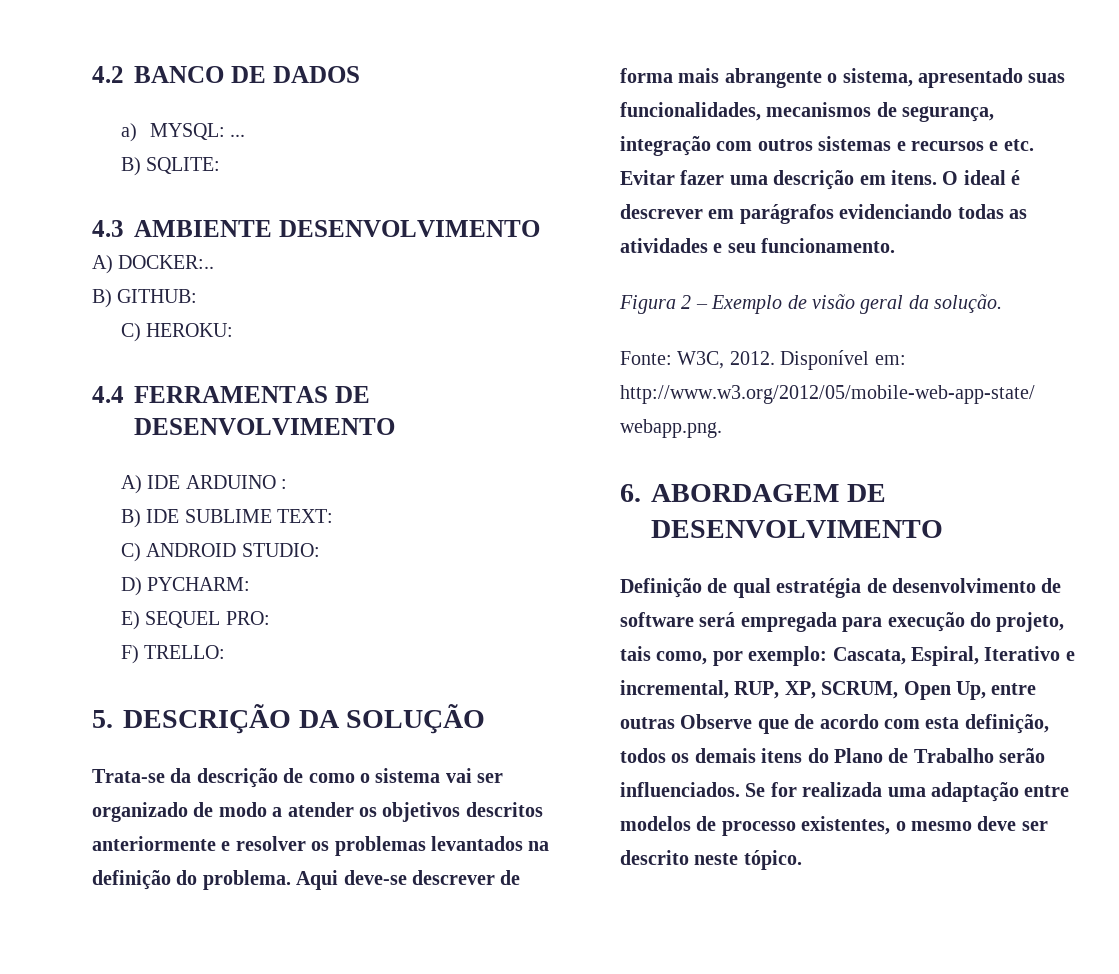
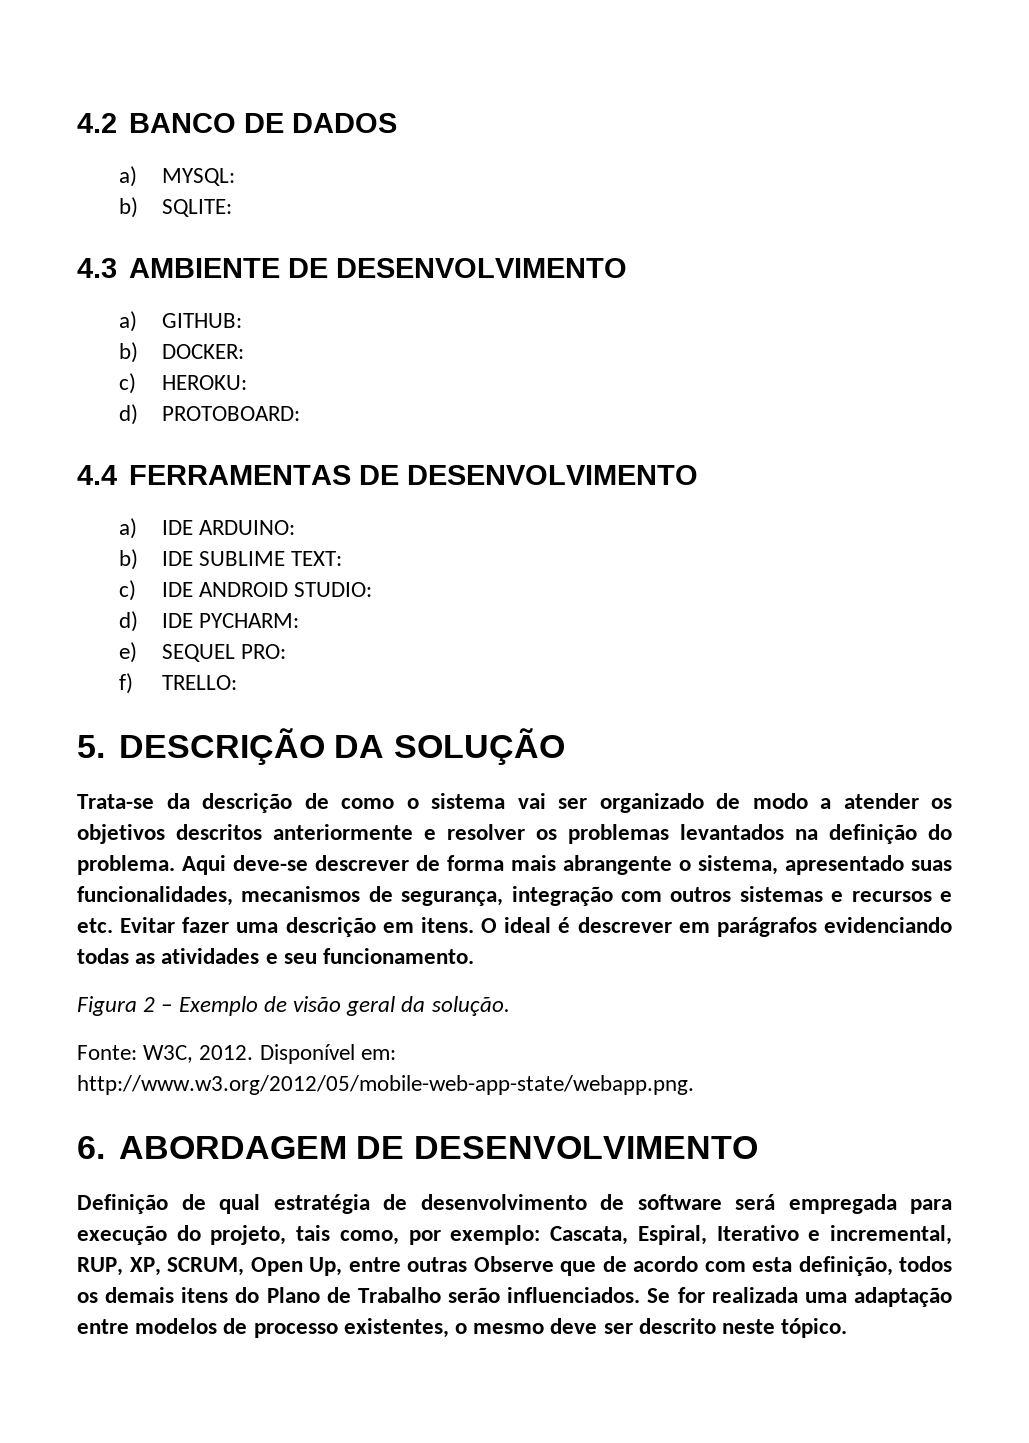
- a) MYSQL: ...
- B) SQLITE:
+ a) MYSQL:
+ b) SQLITE:
- 4.3 AMBIENTE DESENVOLVIMENTO
- A) DOCKER:..
- B) GITHUB:
- C) HEROKU:
+ 4.3 AMBIENTE DE DESENVOLVIMENTO
+ a) GITHUB:
+ b) DOCKER:
+ c) HEROKU:
+ d) PROTOBOARD:
- A) IDE ARDUINO :
- B) IDE SUBLIME TEXT:
+ a) IDE ARDUINO:
+ b) IDE SUBLIME TEXT:
- C) ANDROID STUDIO:
+ c) IDE ANDROID STUDIO:
- D) PYCHARM:
+ d) IDE PYCHARM:
- E) SEQUEL PRO:
+ e) SEQUEL PRO:
- F) TRELLO:
+ f) TRELLO:

